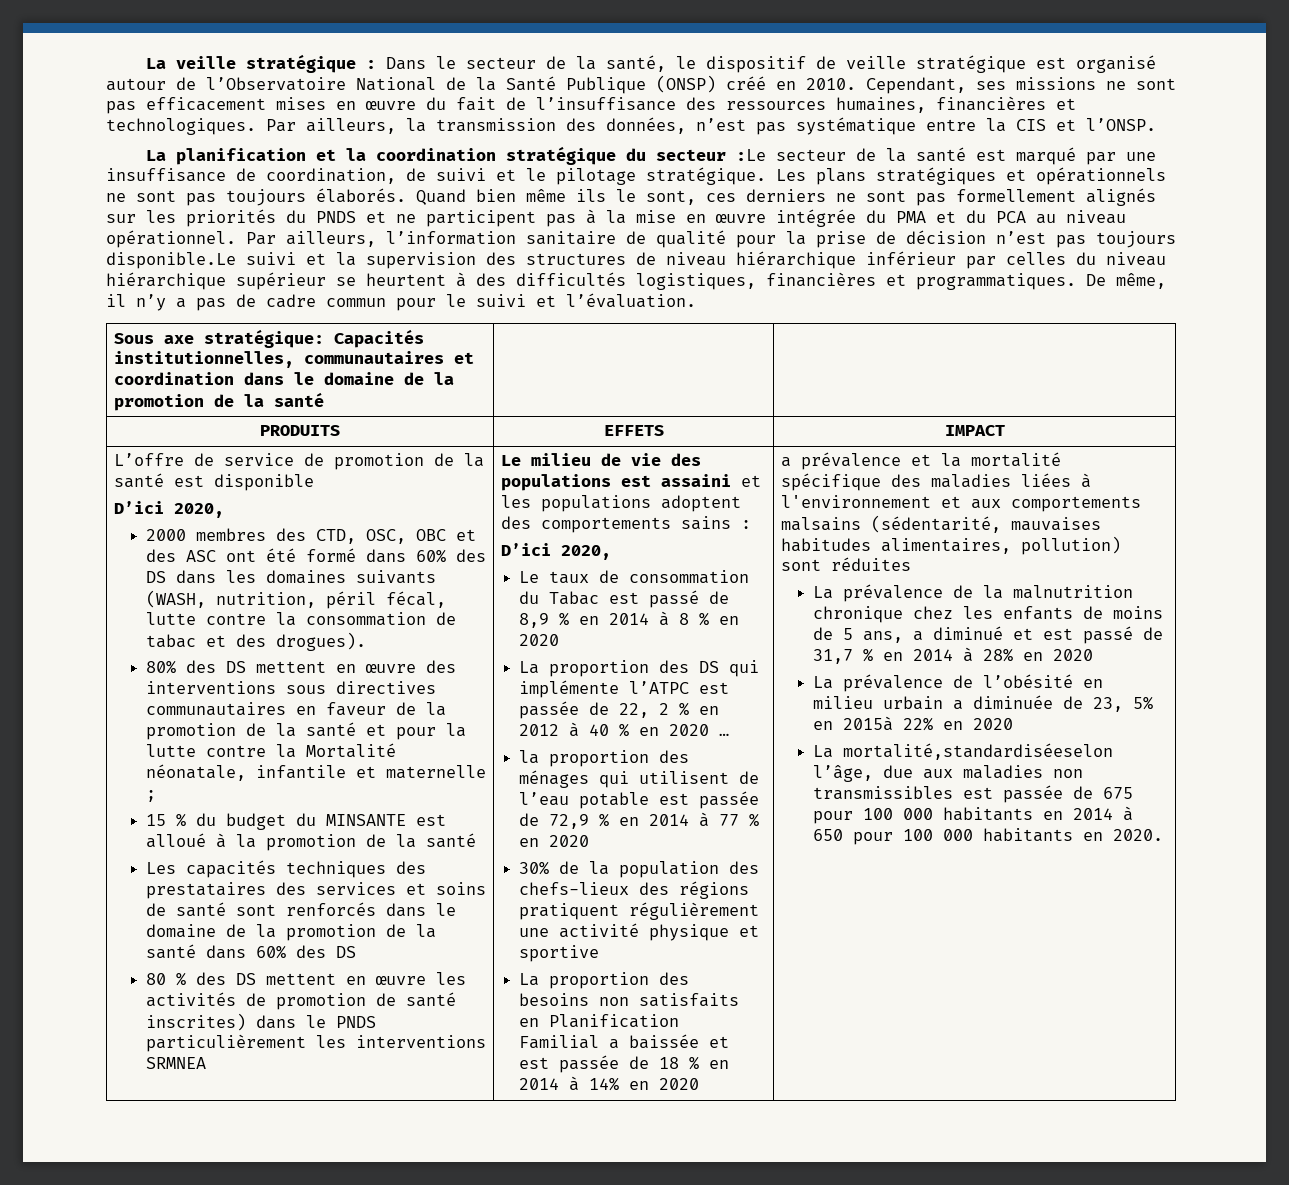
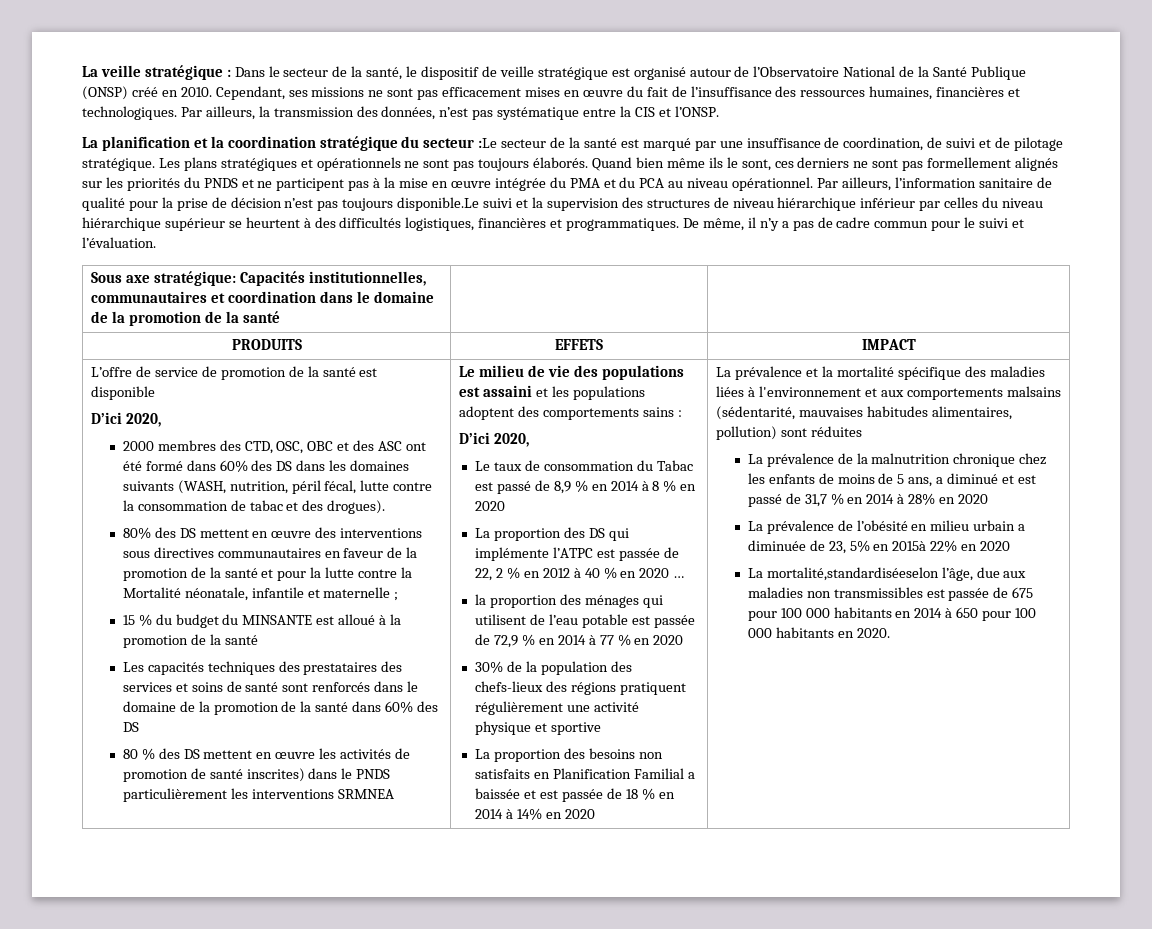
- La planification et la coordination stratégique du secteur :Le secteur de la santé est marqué par une insuffisance de coordination, de suivi et le pilotage stratégique.
+ La planification et la coordination stratégique du secteur :Le secteur de la santé est marqué par une insuffisance de coordination, de suivi et de pilotage stratégique.
- a prévalence et la mortalité spécifique des maladies liées à l'environnement et aux comportements malsains (sédentarité, mauvaises habitudes alimentaires, pollution) sont réduites
+ La prévalence et la mortalité spécifique des maladies liées à l'environnement et aux comportements malsains (sédentarité, mauvaises habitudes alimentaires, pollution) sont réduites

